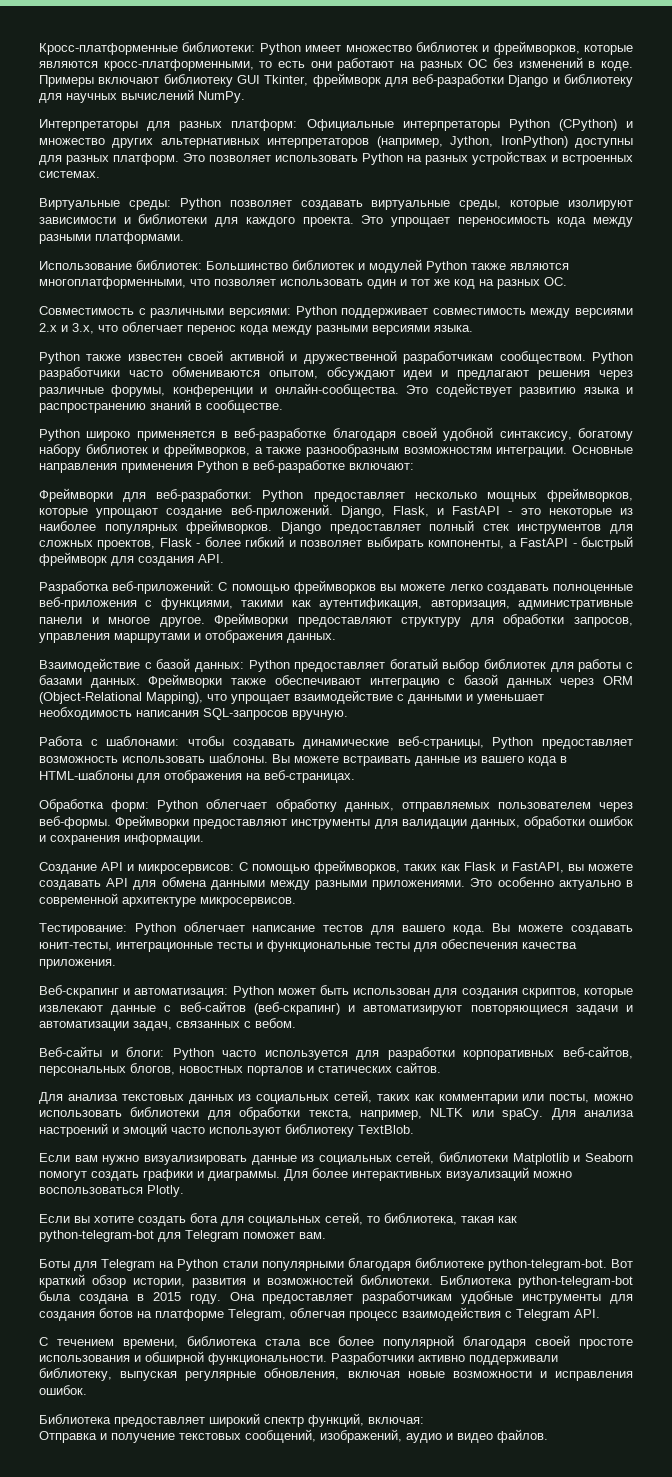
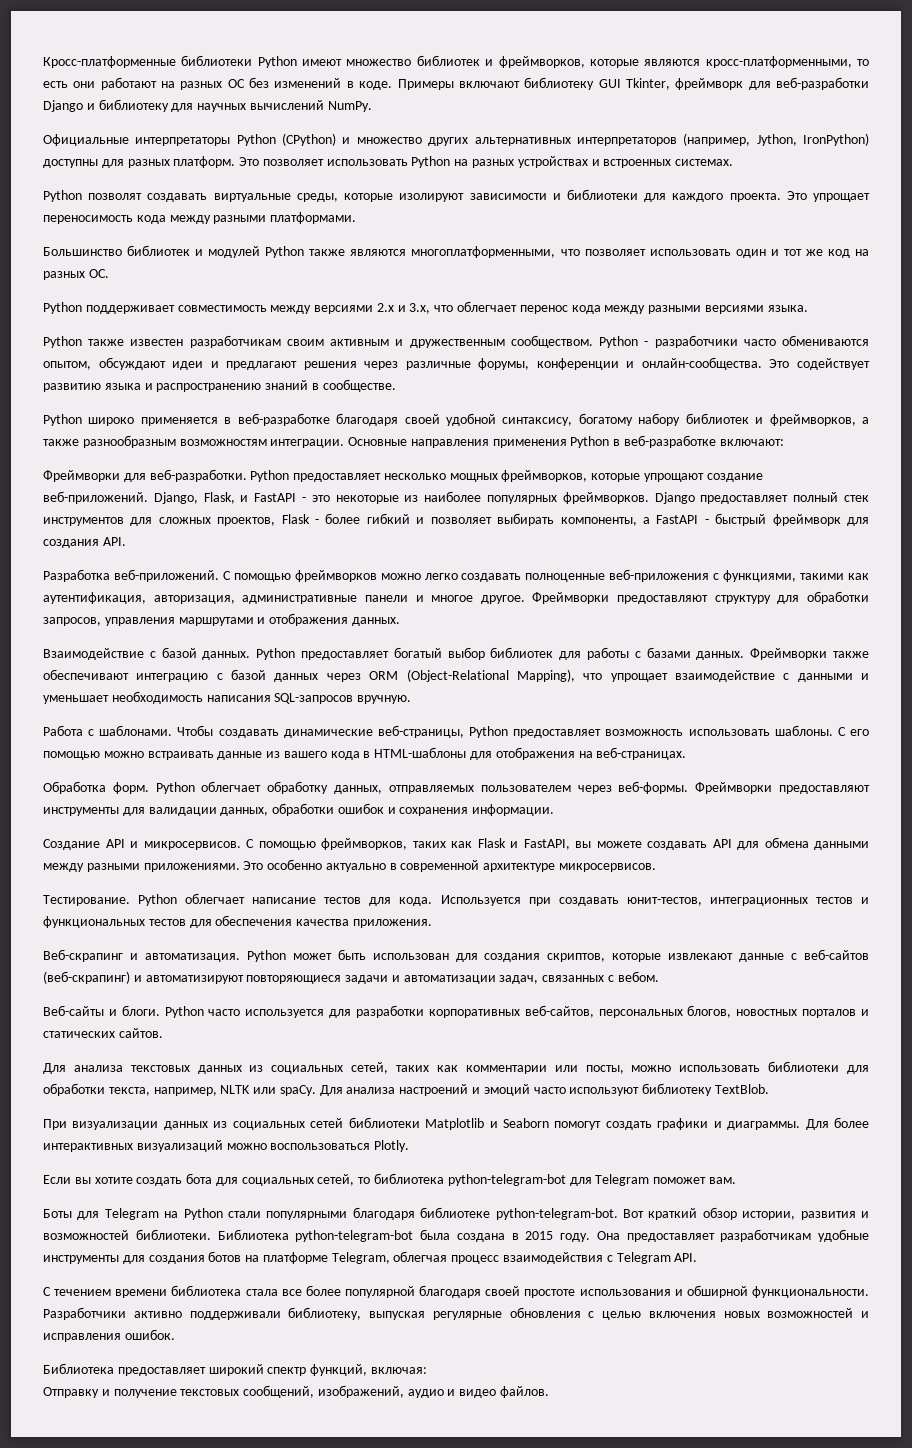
- Кросс-платформенные библиотеки: Python имеет множество библиотек и фреймворков, которые являются кросс-платформенными, то есть они работают на разных ОС без изменений в коде.
+ Кросс-платформенные библиотеки Python имеют множество библиотек и фреймворков, которые являются кросс-платформенными, то есть они работают на разных ОС без изменений в коде.
- Интерпретаторы для разных платформ: Официальные интерпретаторы Python (CPython) и множество других альтернативных интерпретаторов (например, Jython, IronPython) доступны для разных платформ.
+ Официальные интерпретаторы Python (CPython) и множество других альтернативных интерпретаторов (например, Jython, IronPython) доступны для разных платформ.
- Виртуальные среды: Python позволяет создавать виртуальные среды, которые изолируют зависимости и библиотеки для каждого проекта.
+ Python позволят создавать виртуальные среды, которые изолируют зависимости и библиотеки для каждого проекта.
- Использование библиотек: Большинство библиотек и модулей Python также являются многоплатформенными, что позволяет использовать один и тот же код на разных ОС.
+ Большинство библиотек и модулей Python также являются многоплатформенными, что позволяет использовать один и тот же код на разных ОС.
- Совместимость с различными версиями: Python поддерживает совместимость между версиями 2.x и 3.x, что облегчает перенос кода между разными версиями языка.
+ Python поддерживает совместимость между версиями 2.x и 3.x, что облегчает перенос кода между разными версиями языка.
- Python также известен своей активной и дружественной разработчикам сообществом.
+ Python также известен разработчикам своим активным и дружественным сообществом.
- Python разработчики часто обмениваются опытом, обсуждают идеи и предлагают решения через различные форумы, конференции и онлайн-сообщества.
+ Python - разработчики часто обмениваются опытом, обсуждают идеи и предлагают решения через различные форумы, конференции и онлайн-сообщества.
- Фреймворки для веб-разработки: Python предоставляет несколько мощных фреймворков, которые упрощают создание веб-приложений.
+ Фреймворки для веб-разработки. Python предоставляет несколько мощных фреймворков, которые упрощают создание веб-приложений.
- Разработка веб-приложений: С помощью фреймворков вы можете легко создавать полноценные веб-приложения с функциями, такими как аутентификация, авторизация, административные панели и многое другое.
+ Разработка веб-приложений. С помощью фреймворков можно легко создавать полноценные веб-приложения с функциями, такими как аутентификация, авторизация, административные панели и многое другое.
- Взаимодействие с базой данных: Python предоставляет богатый выбор библиотек для работы с базами данных.
+ Взаимодействие с базой данных. Python предоставляет богатый выбор библиотек для работы с базами данных.
- Работа с шаблонами: чтобы создавать динамические веб-страницы, Python предоставляет возможность использовать шаблоны.
+ Работа с шаблонами. Чтобы создавать динамические веб-страницы, Python предоставляет возможность использовать шаблоны.
- Вы можете встраивать данные из вашего кода в HTML-шаблоны для отображения на веб-страницах.
+ С его помощью можно встраивать данные из вашего кода в HTML-шаблоны для отображения на веб-страницах.
- Обработка форм: Python облегчает обработку данных, отправляемых пользователем через веб-формы.
+ Обработка форм. Python облегчает обработку данных, отправляемых пользователем через веб-формы.
- Создание API и микросервисов: С помощью фреймворков, таких как Flask и FastAPI, вы можете создавать API для обмена данными между разными приложениями.
+ Создание API и микросервисов. С помощью фреймворков, таких как Flask и FastAPI, вы можете создавать API для обмена данными между разными приложениями.
- Тестирование: Python облегчает написание тестов для вашего кода. Вы можете создавать юнит-тесты, интеграционные тесты и функциональные тесты для обеспечения качества приложения.
+ Тестирование. Python облегчает написание тестов для кода. Используется при создавать юнит-тестов, интеграционных тестов и функциональных тестов для обеспечения качества приложения.
- Веб-скрапинг и автоматизация: Python может быть использован для создания скриптов, которые извлекают данные с веб-сайтов (веб-скрапинг) и автоматизируют повторяющиеся задачи и автоматизации задач, связанных с вебом.
+ Веб-скрапинг и автоматизация. Python может быть использован для создания скриптов, которые извлекают данные с веб-сайтов (веб-скрапинг) и автоматизируют повторяющиеся задачи и автоматизации задач, связанных с вебом.
- Веб-сайты и блоги: Python часто используется для разработки корпоративных веб-сайтов, персональных блогов, новостных порталов и статических сайтов.
+ Веб-сайты и блоги. Python часто используется для разработки корпоративных веб-сайтов, персональных блогов, новостных порталов и статических сайтов.
- Если вам нужно визуализировать данные из социальных сетей, библиотеки Matplotlib и Seaborn помогут создать графики и диаграммы.
+ При визуализации данных из социальных сетей библиотеки Matplotlib и Seaborn помогут создать графики и диаграммы.
- Если вы хотите создать бота для социальных сетей, то библиотека, такая как python-telegram-bot для Telegram поможет вам.
+ Если вы хотите создать бота для социальных сетей, то библиотека python-telegram-bot для Telegram поможет вам.
- С течением времени, библиотека стала все более популярной благодаря своей простоте использования и обширной функциональности.
+ С течением времени библиотека стала все более популярной благодаря своей простоте использования и обширной функциональности.
- Разработчики активно поддерживали библиотеку, выпуская регулярные обновления, включая новые возможности и исправления ошибок.
+ Разработчики активно поддерживали библиотеку, выпуская регулярные обновления с целью включения новых возможностей и исправления ошибок.
- Отправка и получение текстовых сообщений, изображений, аудио и видео файлов.
+ Отправку и получение текстовых сообщений, изображений, аудио и видео файлов.

